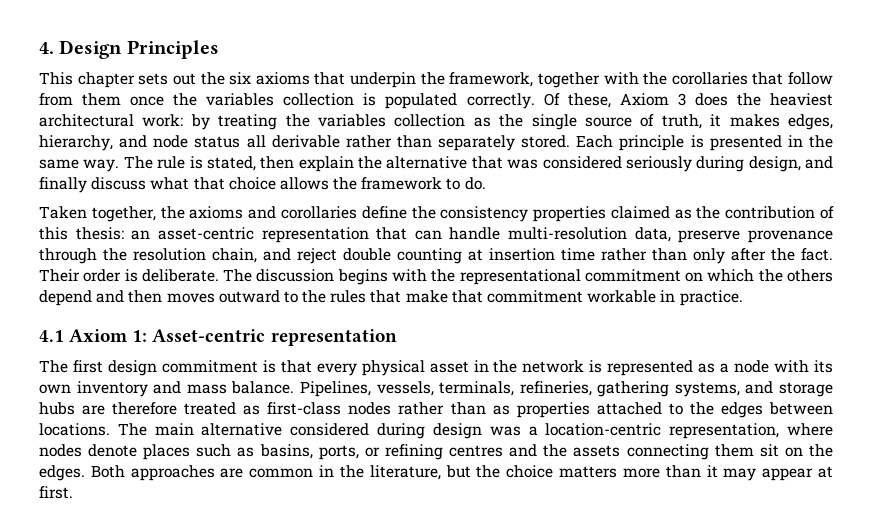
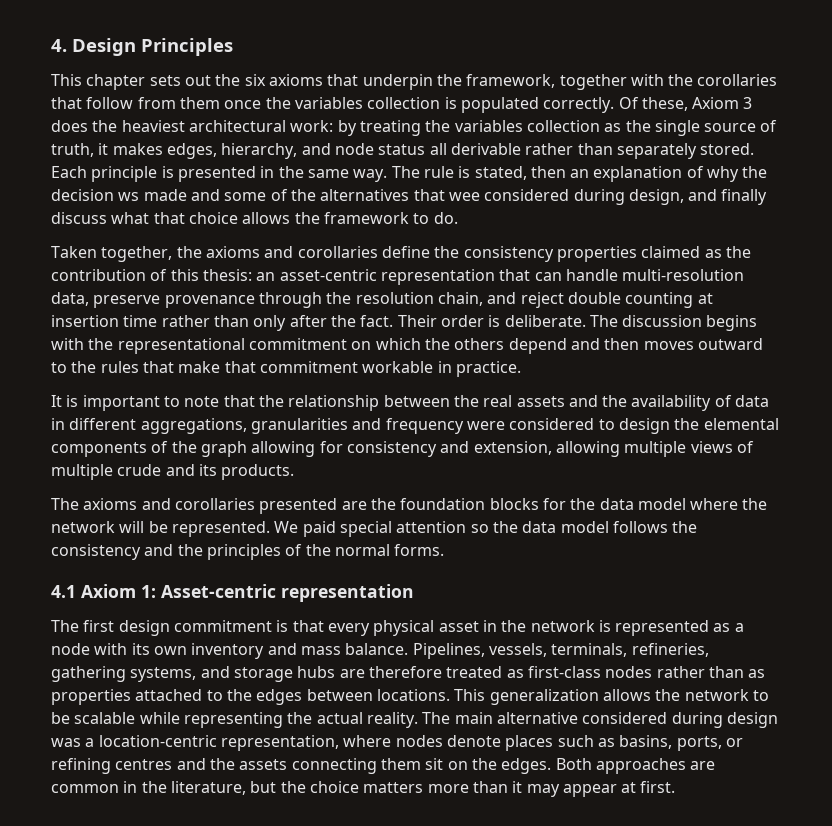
- The rule is stated, then explain the alternative that was considered seriously during design, and finally discuss what that choice allows the framework to do.
+ The rule is stated, then an explanation of why the decision ws made and some of the alternatives that wee considered during design, and finally discuss what that choice allows the framework to do.
+ It is important to note that the relationship between the real assets and the availability of data in different aggregations, granularities and frequency were considered to design the elemental components of the graph allowing for consistency and extension, allowing multiple views of multiple crude and its products.
+ The axioms and corollaries presented are the foundation blocks for the data model where the network will be represented. We paid special attention so the data model follows the consistency and the principles of the normal forms.
+ This generalization allows the network to be scalable while representing the actual reality.

